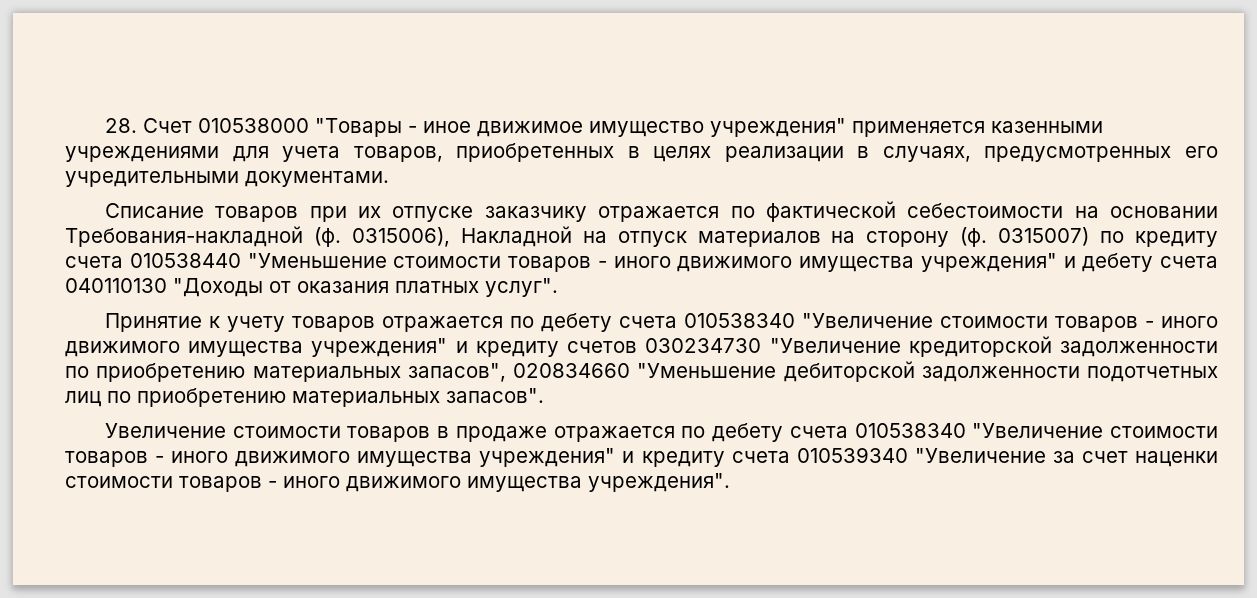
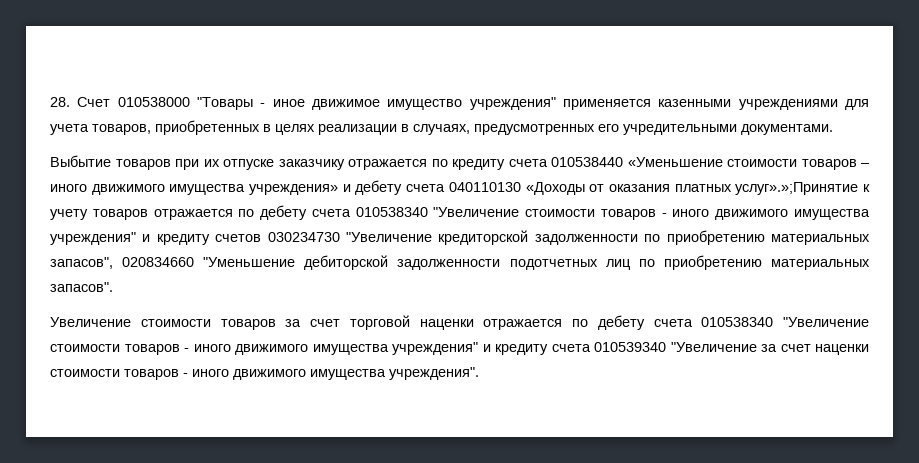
- Списание товаров при их отпуске заказчику отражается по фактической себестоимости на основании Требования-накладной (ф. 0315006), Накладной на отпуск материалов на сторону (ф. 0315007) по кредиту счета 010538440 "Уменьшение стоимости товаров - иного движимого имущества учреждения" и дебету счета 040110130 "Доходы от оказания платных услуг".
- Принятие к учету товаров отражается по дебету счета 010538340 "Увеличение стоимости товаров - иного движимого имущества учреждения" и кредиту счетов 030234730 "Увеличение кредиторской задолженности по приобретению материальных запасов", 020834660 "Уменьшение дебиторской задолженности подотчетных лиц по приобретению материальных запасов".
+ Выбытие товаров при их отпуске заказчику отражается по кредиту счета 010538440 «Уменьшение стоимости товаров – иного движимого имущества учреждения» и дебету счета 040110130 «Доходы от оказания платных услуг».»;Принятие к учету товаров отражается по дебету счета 010538340 "Увеличение стоимости товаров - иного движимого имущества учреждения" и кредиту счетов 030234730 "Увеличение кредиторской задолженности по приобретению материальных запасов", 020834660 "Уменьшение дебиторской задолженности подотчетных лиц по приобретению материальных запасов".
- Увеличение стоимости товаров в продаже отражается по дебету счета 010538340 "Увеличение стоимости товаров - иного движимого имущества учреждения" и кредиту счета 010539340 "Увеличение за счет наценки стоимости товаров - иного движимого имущества учреждения".
+ Увеличение стоимости товаров за счет торговой наценки отражается по дебету счета 010538340 "Увеличение стоимости товаров - иного движимого имущества учреждения" и кредиту счета 010539340 "Увеличение за счет наценки стоимости товаров - иного движимого имущества учреждения".

